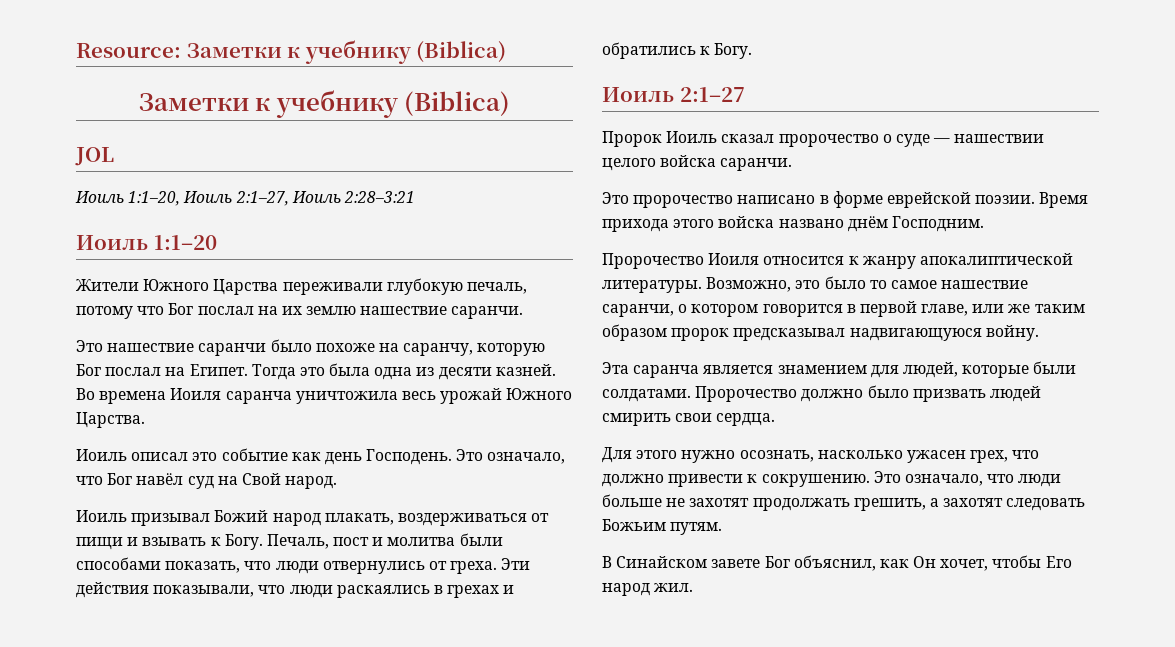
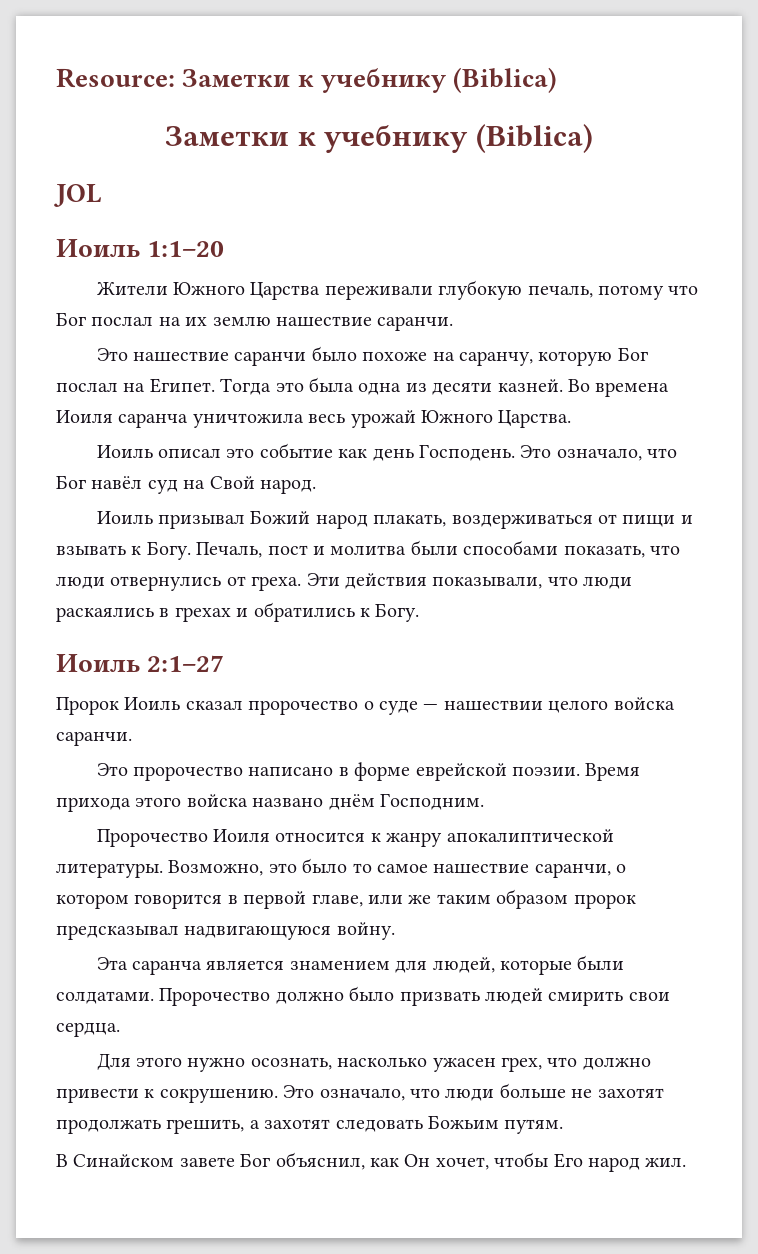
- Иоиль 1:1–20, Иоиль 2:1–27, Иоиль 2:28–3:21

